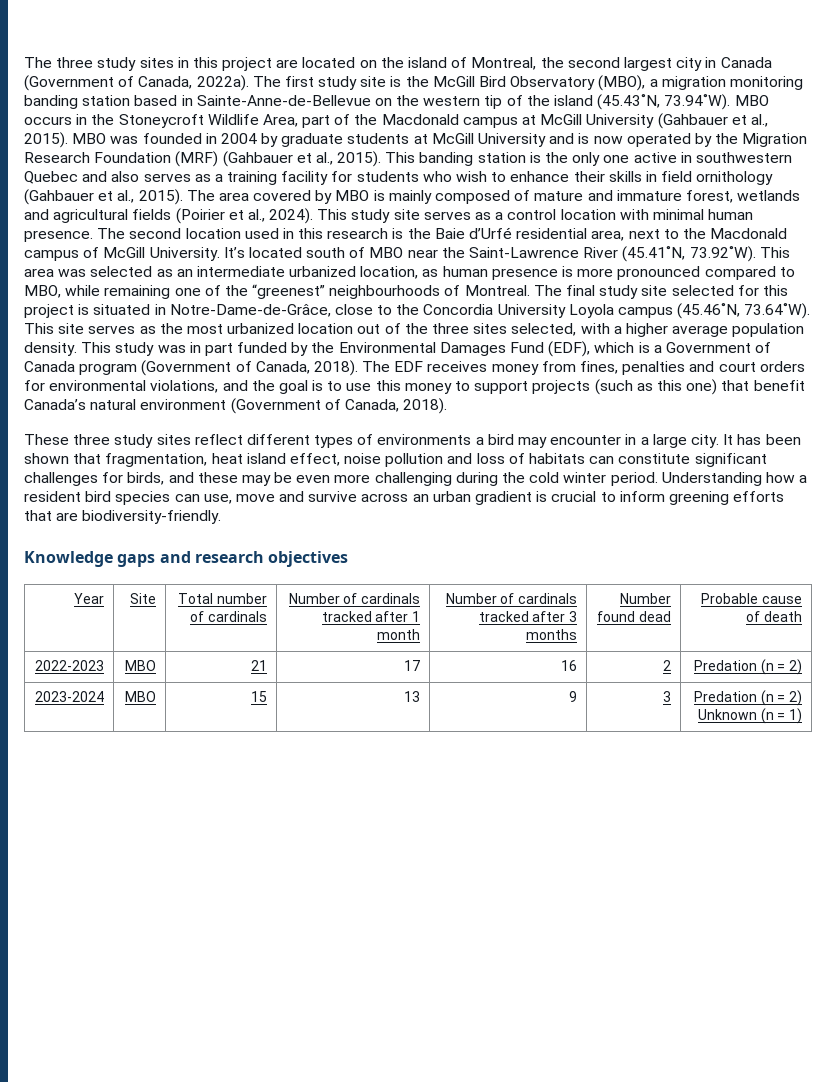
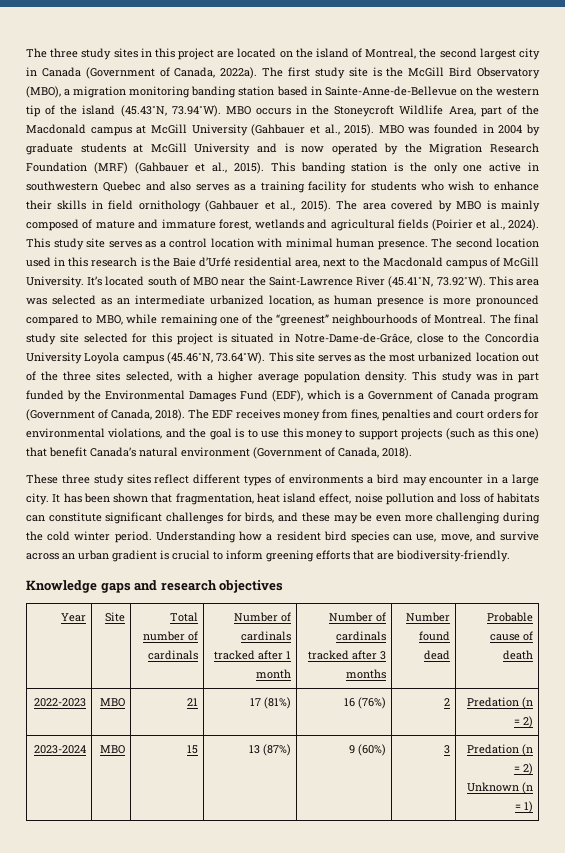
- Understanding how a resident bird species can use, move and survive across an urban gradient is crucial to inform greening efforts that are biodiversity-friendly.
+ Understanding how a resident bird species can use, move, and survive across an urban gradient is crucial to inform greening efforts that are biodiversity-friendly.
- 2022-2023 | MBO | 21 | 17 | 16 | 2 | Predation (n = 2)
+ 2022-2023 | MBO | 21 | 17 (81%) | 16 (76%) | 2 | Predation (n = 2)
- 2023-2024 | MBO | 15 | 13 | 9 | 3 | Predation (n = 2) Unknown (n = 1)
+ 2023-2024 | MBO | 15 | 13 (87%) | 9 (60%) | 3 | Predation (n = 2) Unknown (n = 1)

